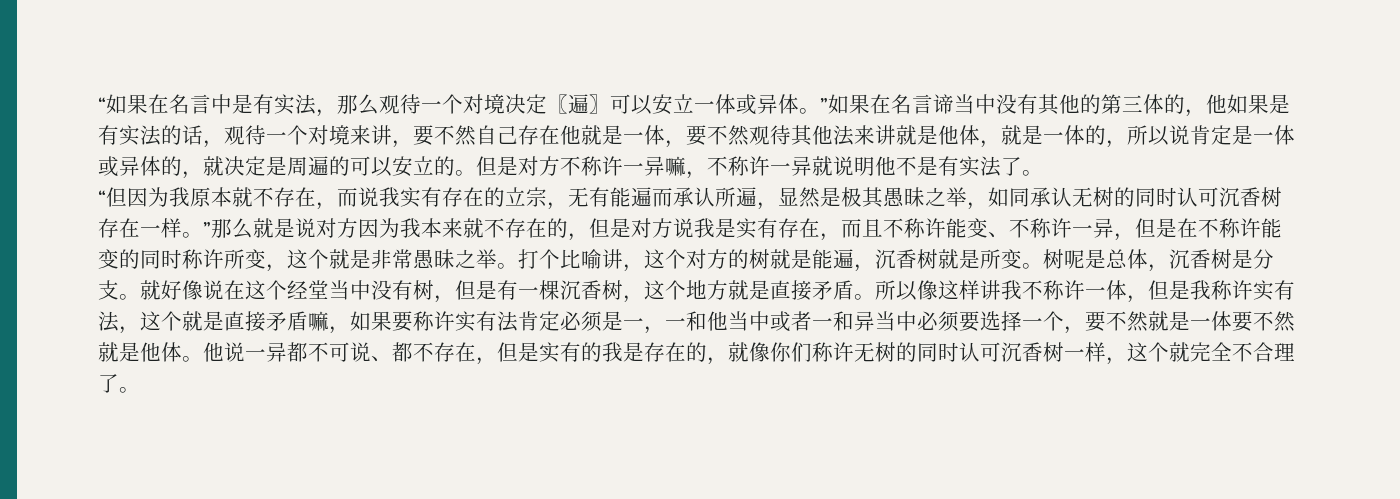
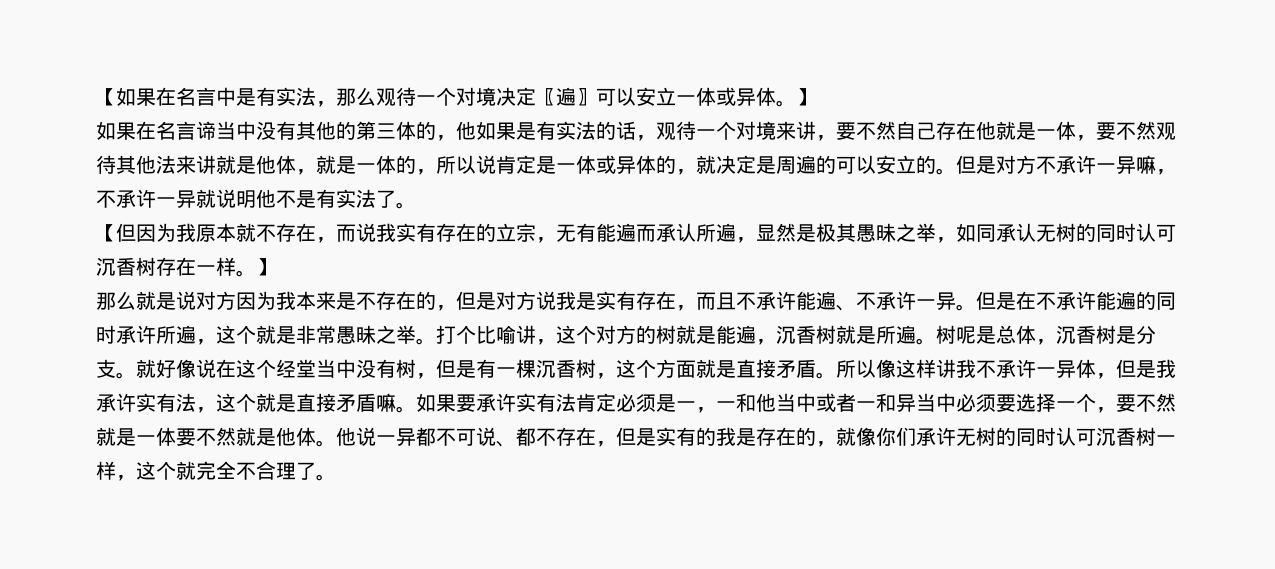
- “如果在名言中是有实法，那么观待一个对境决定〖遍〗可以安立一体或异体。”如果在名言谛当中没有其他的第三体的，他如果是有实法的话，观待一个对境来讲，要不然自己存在他就是一体，要不然观待其他法来讲就是他体，就是一体的，所以说肯定是一体或异体的，就决定是周遍的可以安立的。
+ 【如果在名言中是有实法，那么观待一个对境决定〖遍〗可以安立一体或异体。】
+ 如果在名言谛当中没有其他的第三体的，他如果是有实法的话，观待一个对境来讲，要不然自己存在他就是一体，要不然观待其他法来讲就是他体，就是一体的，所以说肯定是一体或异体的，就决定是周遍的可以安立的。
- 但是对方不称许一异嘛，不称许一异就说明他不是有实法了。
+ 但是对方不承许一异嘛，不承许一异就说明他不是有实法了。
- “但因为我原本就不存在，而说我实有存在的立宗，无有能遍而承认所遍，显然是极其愚昧之举，如同承认无树的同时认可沉香树存在一样。”那么就是说对方因为我本来就不存在的，但是对方说我是实有存在，而且不称许能变、不称许一异，但是在不称许能变的同时称许所变，这个就是非常愚昧之举。
+ 【但因为我原本就不存在，而说我实有存在的立宗，无有能遍而承认所遍，显然是极其愚昧之举，如同承认无树的同时认可沉香树存在一样。】
+ 那么就是说对方因为我本来是不存在的，但是对方说我是实有存在，而且不承许能遍、不承许一异。但是在不承许能遍的同时承许所遍，这个就是非常愚昧之举。
- 打个比喻讲，这个对方的树就是能遍，沉香树就是所变。
+ 打个比喻讲，这个对方的树就是能遍，沉香树就是所遍。
- 就好像说在这个经堂当中没有树，但是有一棵沉香树，这个地方就是直接矛盾。
+ 就好像说在这个经堂当中没有树，但是有一棵沉香树，这个方面就是直接矛盾。
- 所以像这样讲我不称许一体，但是我称许实有法，这个就是直接矛盾嘛，如果要称许实有法肯定必须是一，一和他当中或者一和异当中必须要选择一个，要不然就是一体要不然就是他体。
+ 所以像这样讲我不承许一异体，但是我承许实有法，这个就是直接矛盾嘛。如果要承许实有法肯定必须是一，一和他当中或者一和异当中必须要选择一个，要不然就是一体要不然就是他体。
- 他说一异都不可说、都不存在，但是实有的我是存在的，就像你们称许无树的同时认可沉香树一样，这个就完全不合理了。
+ 他说一异都不可说、都不存在，但是实有的我是存在的，就像你们承许无树的同时认可沉香树一样，这个就完全不合理了。

